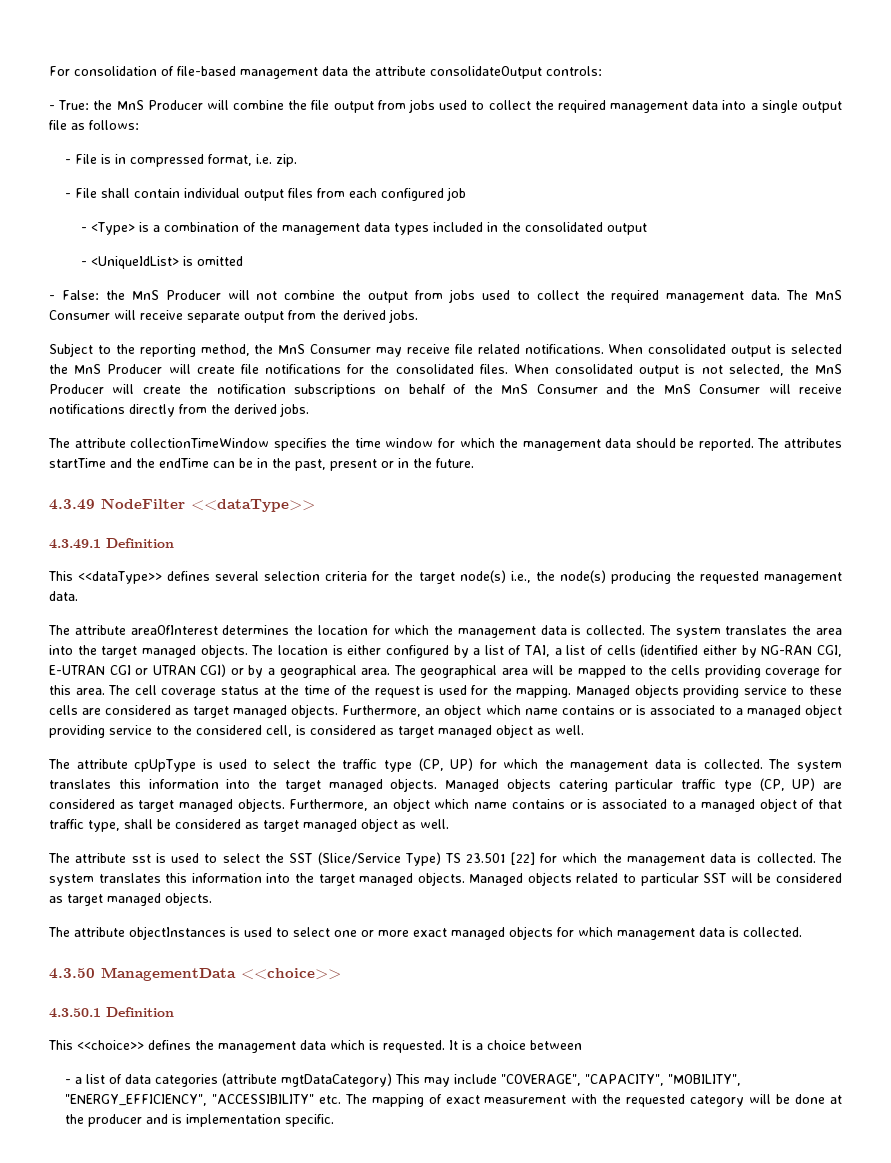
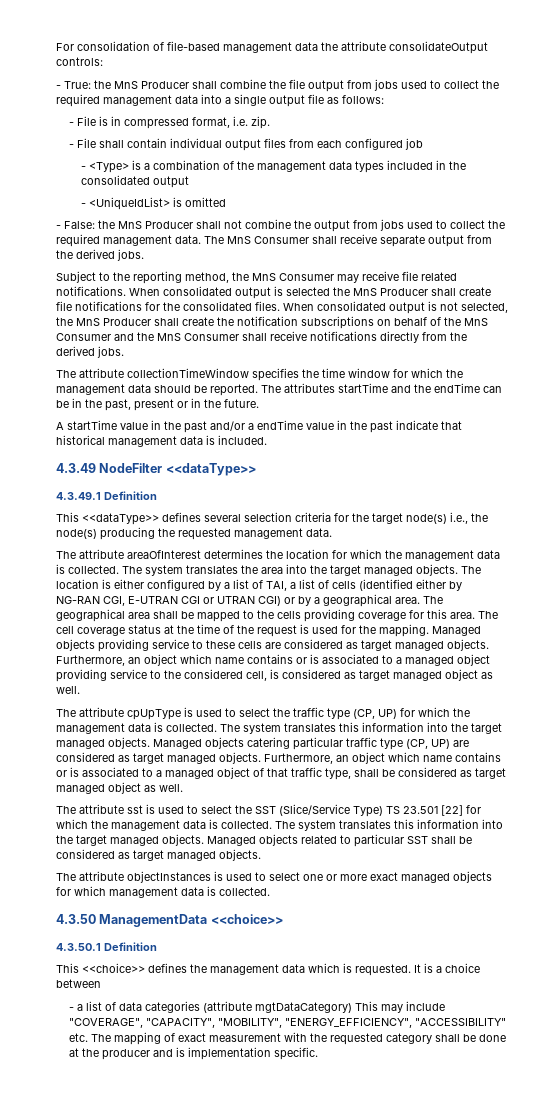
- - True: the MnS Producer will combine the file output from jobs used to collect the required management data into a single output file as follows:
+ - True: the MnS Producer shall combine the file output from jobs used to collect the required management data into a single output file as follows:
- - False: the MnS Producer will not combine the output from jobs used to collect the required management data.
+ - False: the MnS Producer shall not combine the output from jobs used to collect the required management data.
- The MnS Consumer will receive separate output from the derived jobs.
+ The MnS Consumer shall receive separate output from the derived jobs.
- When consolidated output is selected the MnS Producer will create file notifications for the consolidated files.
+ When consolidated output is selected the MnS Producer shall create file notifications for the consolidated files.
- When consolidated output is not selected, the MnS Producer will create the notification subscriptions on behalf of the MnS Consumer and the MnS Consumer will receive notifications directly from the derived jobs.
+ When consolidated output is not selected, the MnS Producer shall create the notification subscriptions on behalf of the MnS Consumer and the MnS Consumer shall receive notifications directly from the derived jobs.
+ A startTime value in the past and/or a endTime value in the past indicate that historical management data is included.
- The geographical area will be mapped to the cells providing coverage for this area.
+ The geographical area shall be mapped to the cells providing coverage for this area.
- Managed objects related to particular SST will be considered as target managed objects.
+ Managed objects related to particular SST shall be considered as target managed objects.
- - a list of data categories (attribute mgtDataCategory) This may include "COVERAGE", "CAPACITY", "MOBILITY", "ENERGY_EFFICIENCY", "ACCESSIBILITY" etc. The mapping of exact measurement with the requested category will be done at the producer and is implementation specific.
+ - a list of data categories (attribute mgtDataCategory) This may include "COVERAGE", "CAPACITY", "MOBILITY", "ENERGY_EFFICIENCY", "ACCESSIBILITY" etc. The mapping of exact measurement with the requested category shall be done at the producer and is implementation specific.

